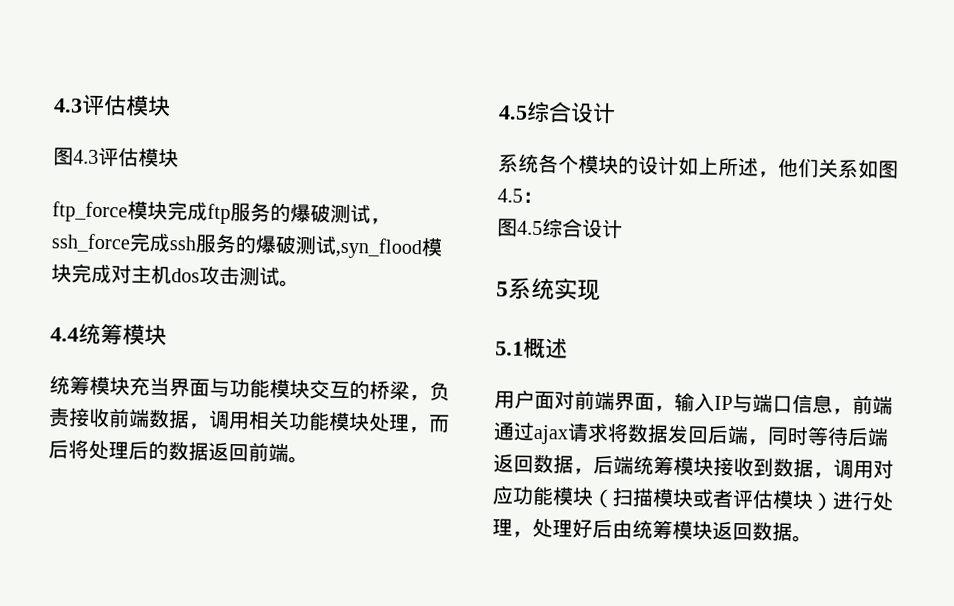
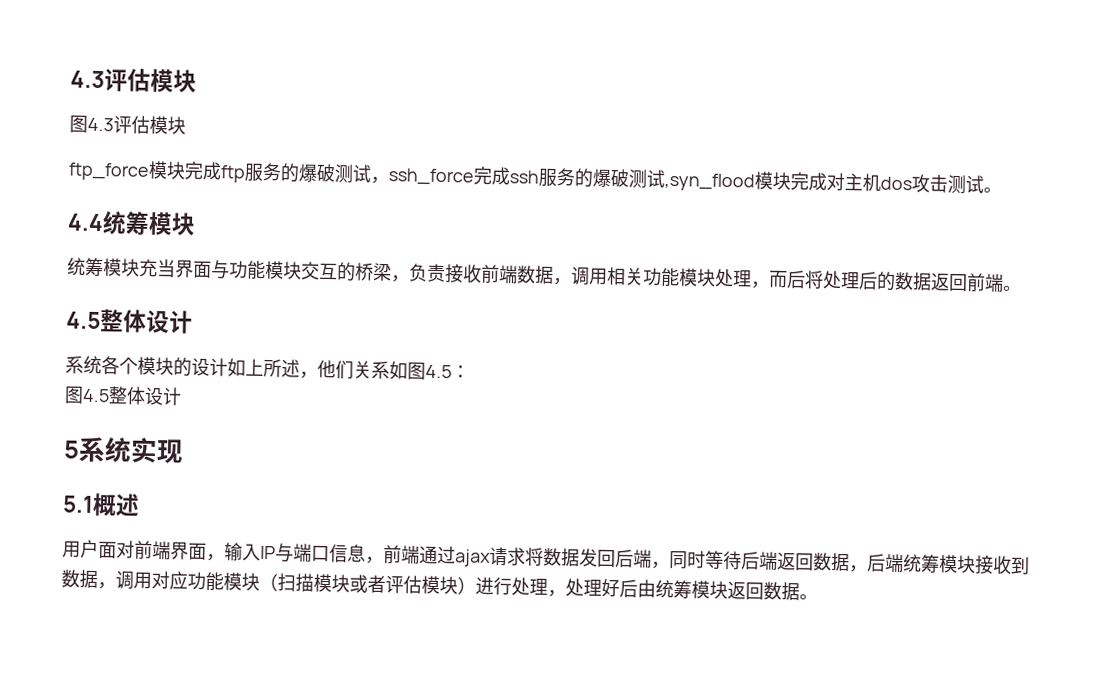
  统筹模块充当界面与功能模块交互的桥梁，负责接收前端数据，调用相关功能模块处理，而后将处理后的数据返回前端。
- 4.5综合设计
+ 4.5整体设计
- 图4.5综合设计
+ 图4.5整体设计

